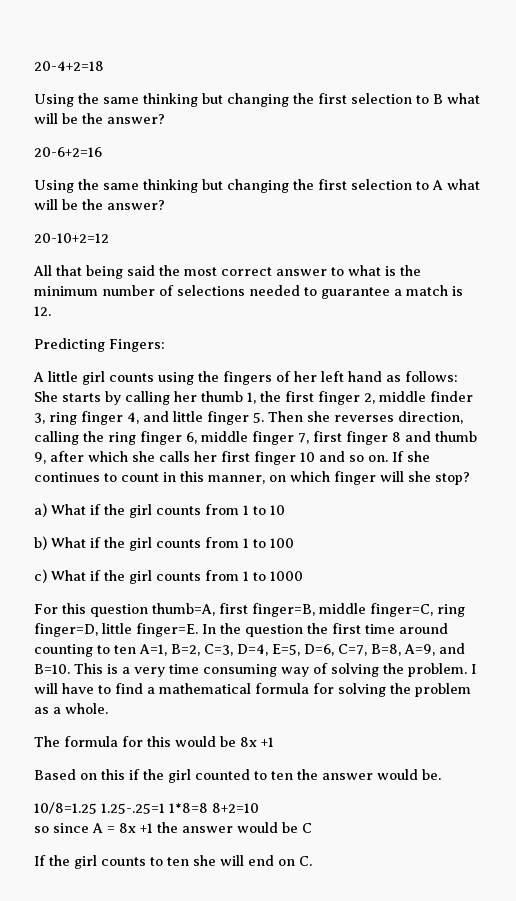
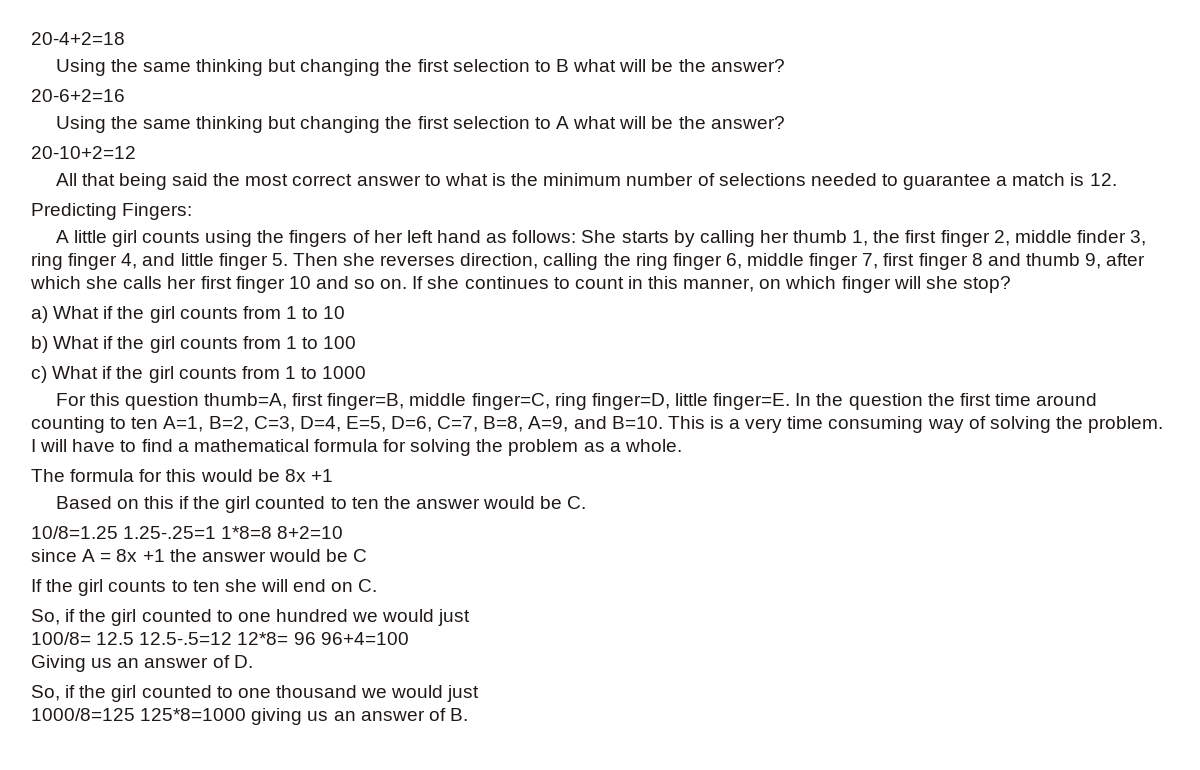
- Based on this if the girl counted to ten the answer would be.
+ Based on this if the girl counted to ten the answer would be C.
- so since A = 8x +1 the answer would be C
+ since A = 8x +1 the answer would be C
+ So, if the girl counted to one hundred we would just
+ 100/8= 12.5 12.5-.5=12 12*8= 96 96+4=100
+ Giving us an answer of D.
+ So, if the girl counted to one thousand we would just
+ 1000/8=125 125*8=1000 giving us an answer of B.

